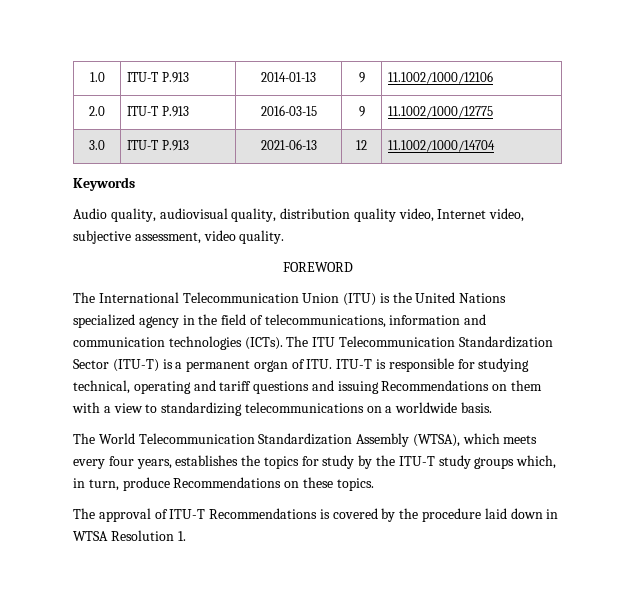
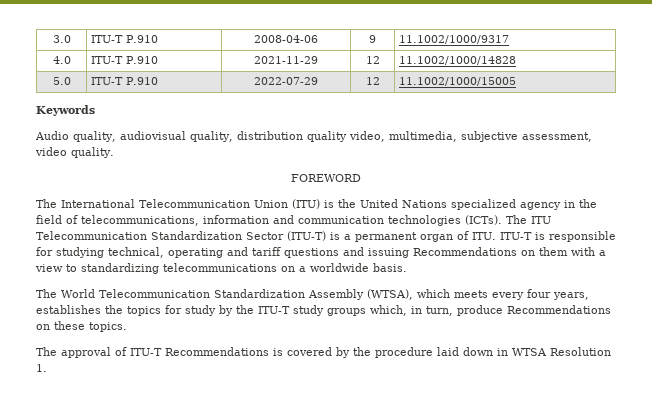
- 1.0 | ITU-T P.913 | 2014-01-13 | 9 | 11.1002/1000/12106
- 2.0 | ITU-T P.913 | 2016-03-15 | 9 | 11.1002/1000/12775
- 3.0 | ITU-T P.913 | 2021-06-13 | 12 | 11.1002/1000/14704
+ 3.0 | ITU-T P.910 | 2008-04-06 | 9 | 11.1002/1000/9317
+ 4.0 | ITU-T P.910 | 2021-11-29 | 12 | 11.1002/1000/14828
+ 5.0 | ITU-T P.910 | 2022-07-29 | 12 | 11.1002/1000/15005
- Audio quality, audiovisual quality, distribution quality video, Internet video, subjective assessment, video quality.
+ Audio quality, audiovisual quality, distribution quality video, multimedia, subjective assessment, video quality.

